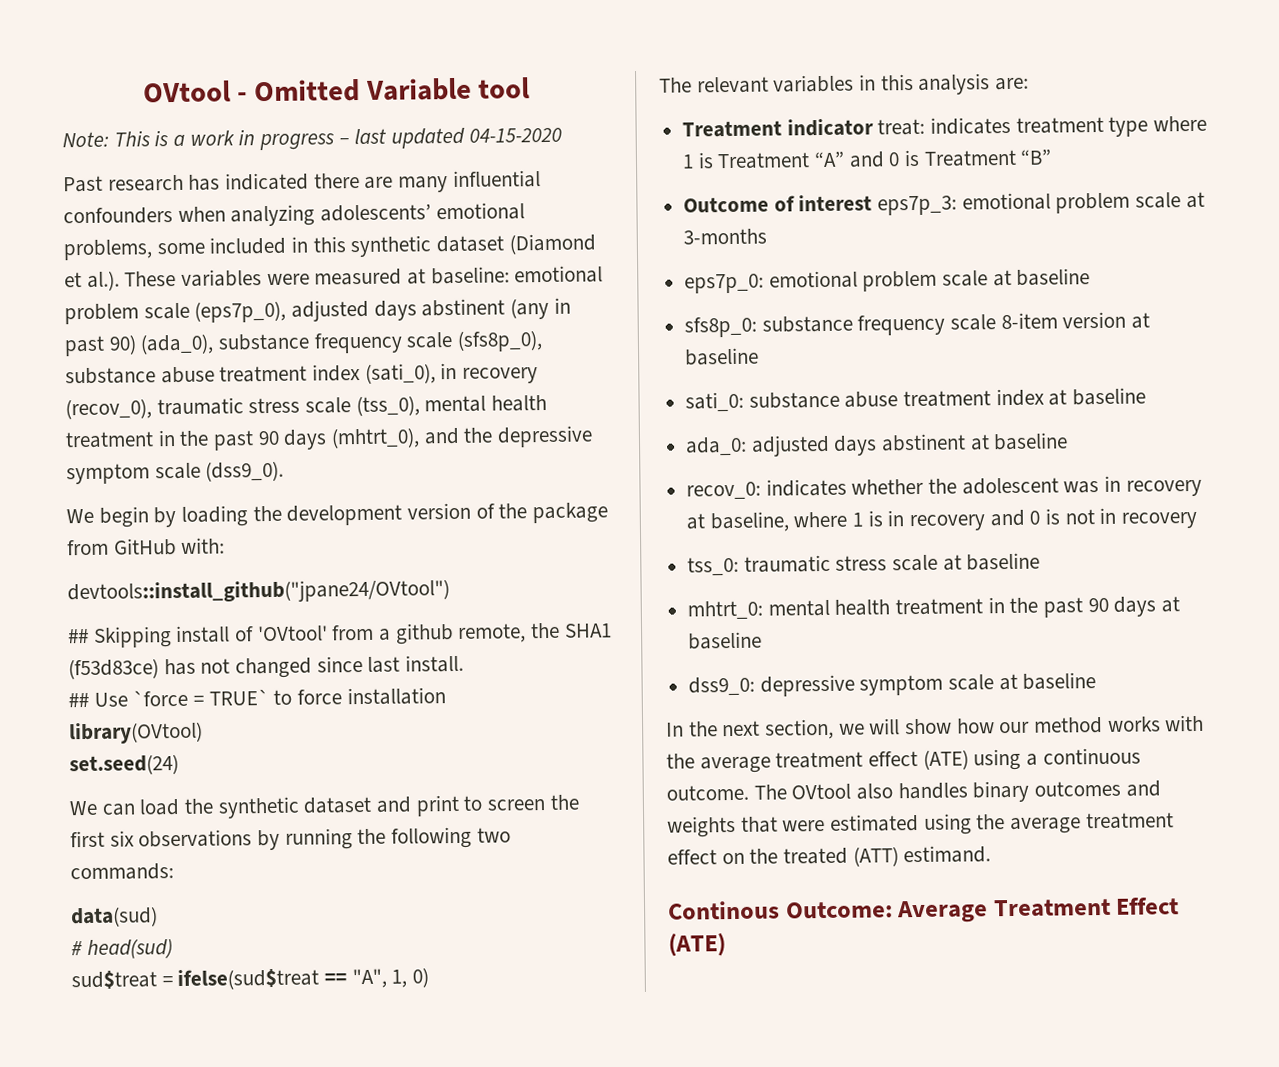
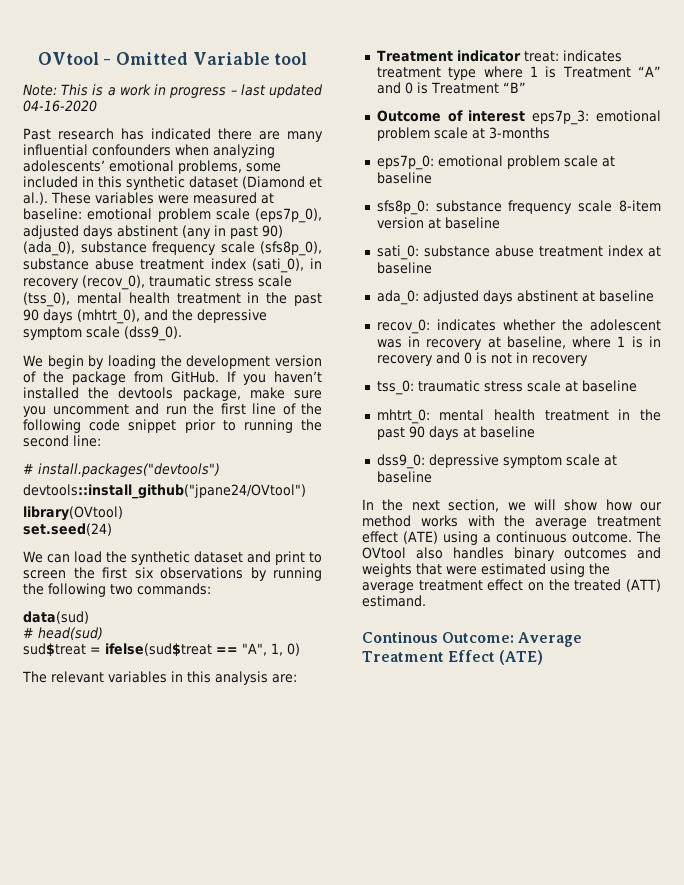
- Note: This is a work in progress – last updated 04-15-2020
+ Note: This is a work in progress – last updated 04-16-2020
- We begin by loading the development version of the package from GitHub with:
+ We begin by loading the development version of the package from GitHub. If you haven’t installed the devtools package, make sure you uncomment and run the first line of the following code snippet prior to running the second line:
+ # install.packages("devtools")
  devtools::install_github("jpane24/OVtool")
- ## Skipping install of 'OVtool' from a github remote, the SHA1 (f53d83ce) has not changed since last install.
- ## Use `force = TRUE` to force installation

